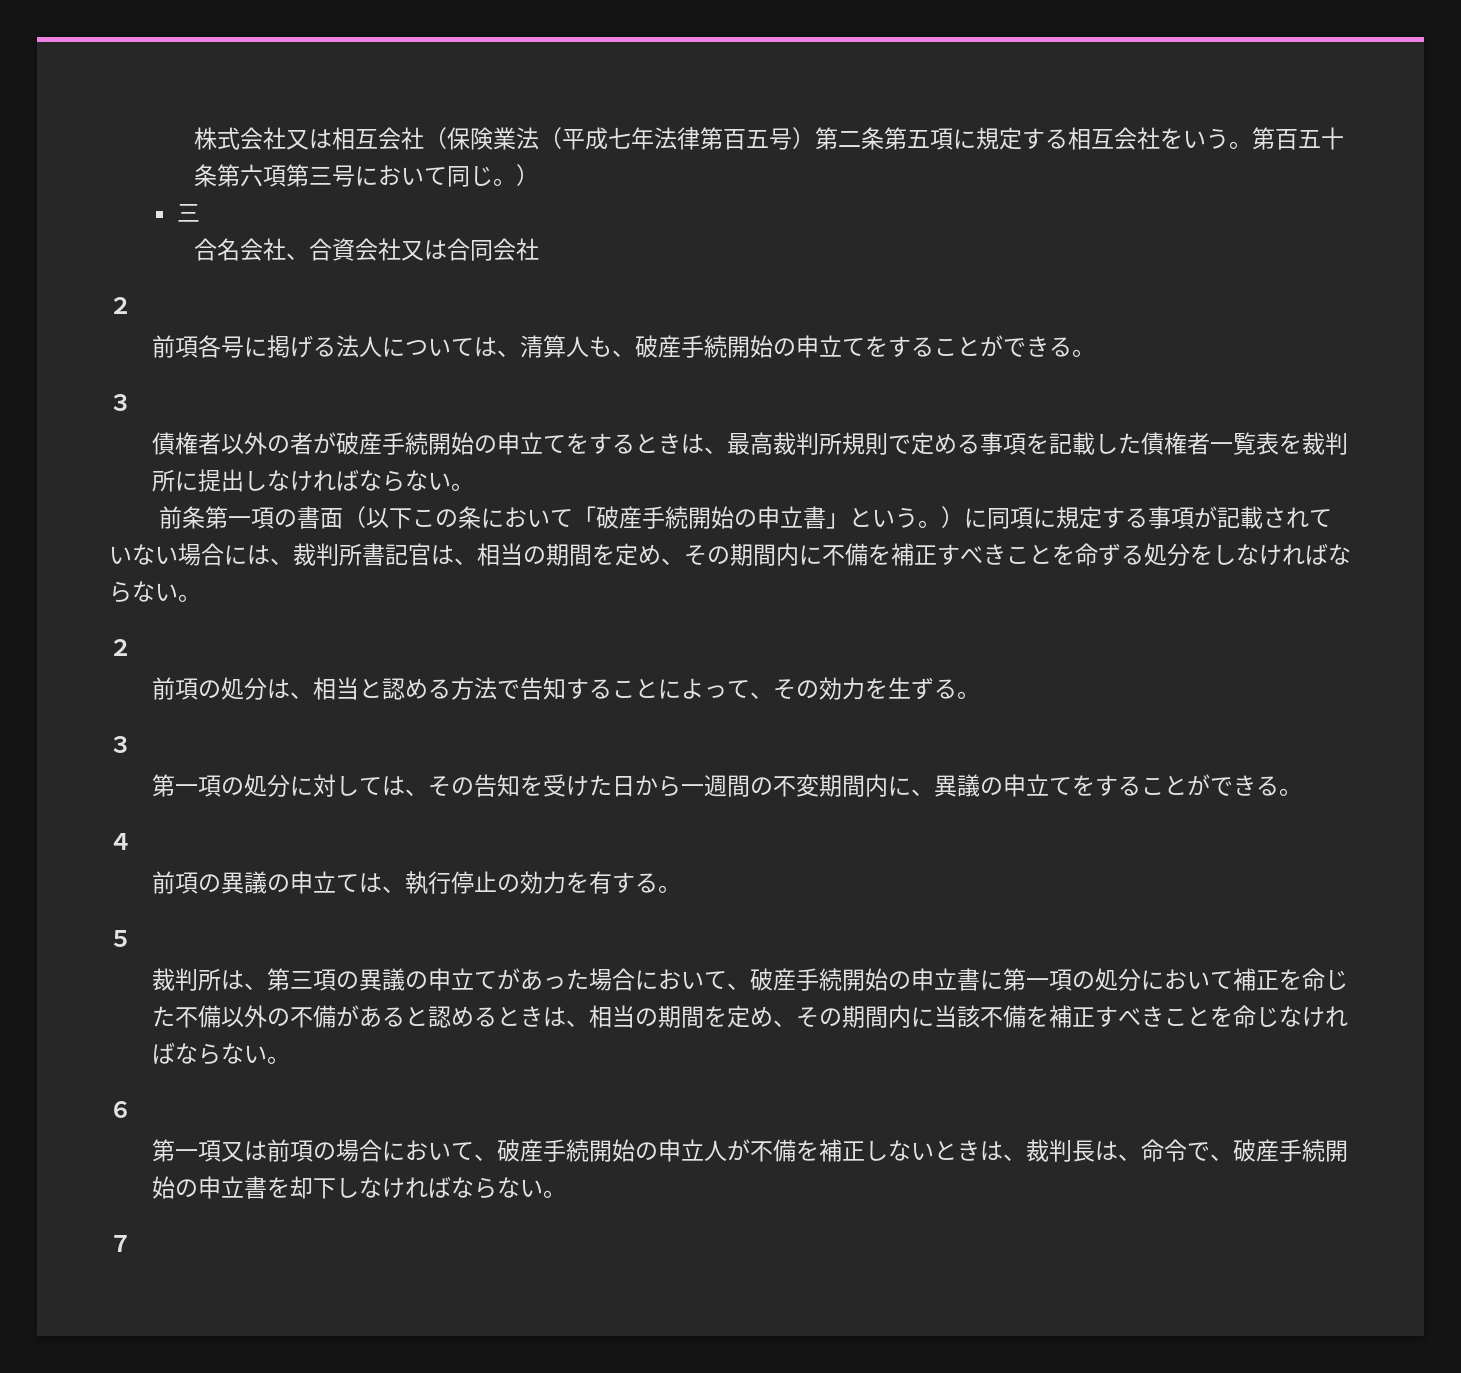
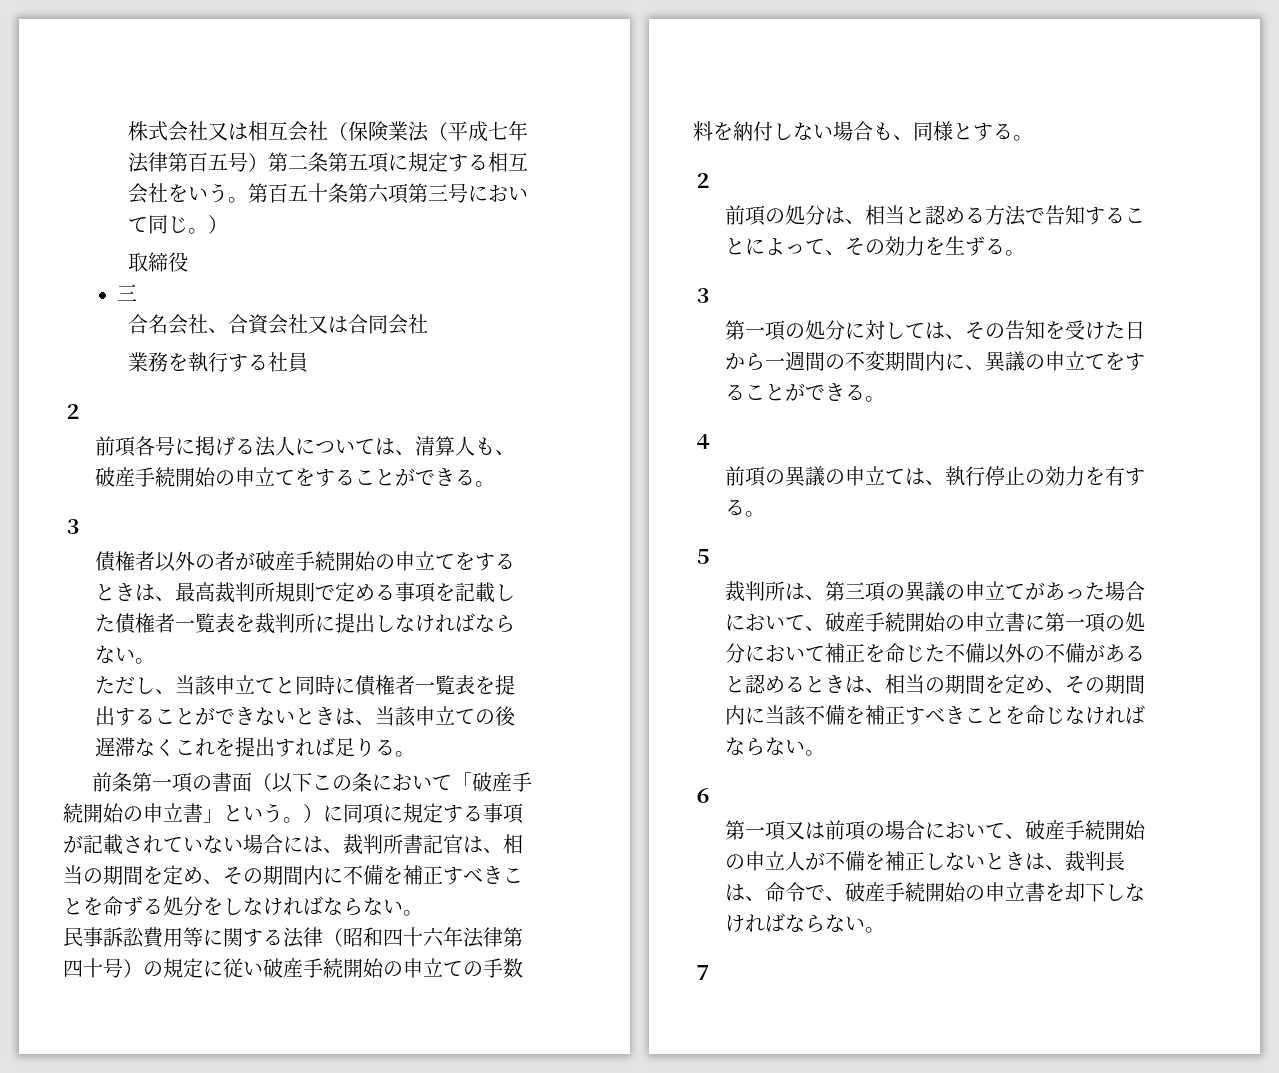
+ 取締役
+ 業務を執行する社員
+ ただし、当該申立てと同時に債権者一覧表を提出することができないときは、当該申立ての後遅滞なくこれを提出すれば足りる。
+ 民事訴訟費用等に関する法律（昭和四十六年法律第四十号）の規定に従い破産手続開始の申立ての手数料を納付しない場合も、同様とする。

